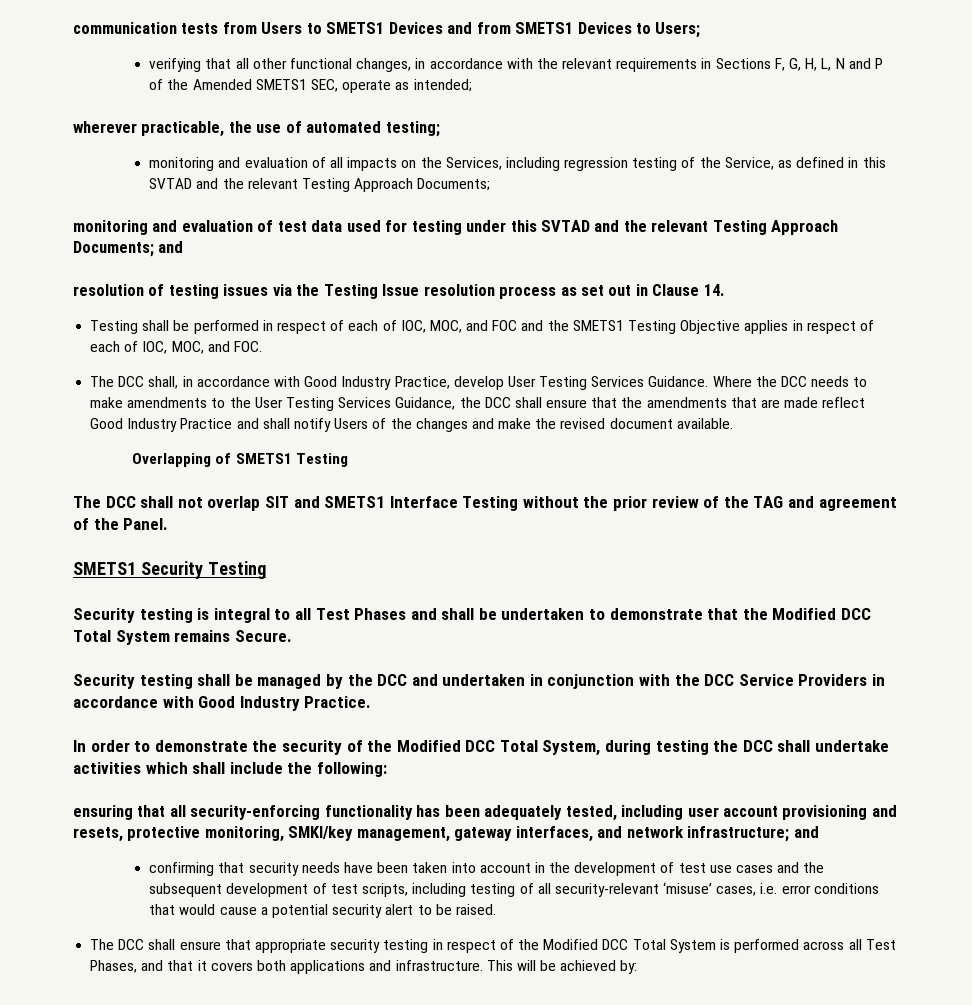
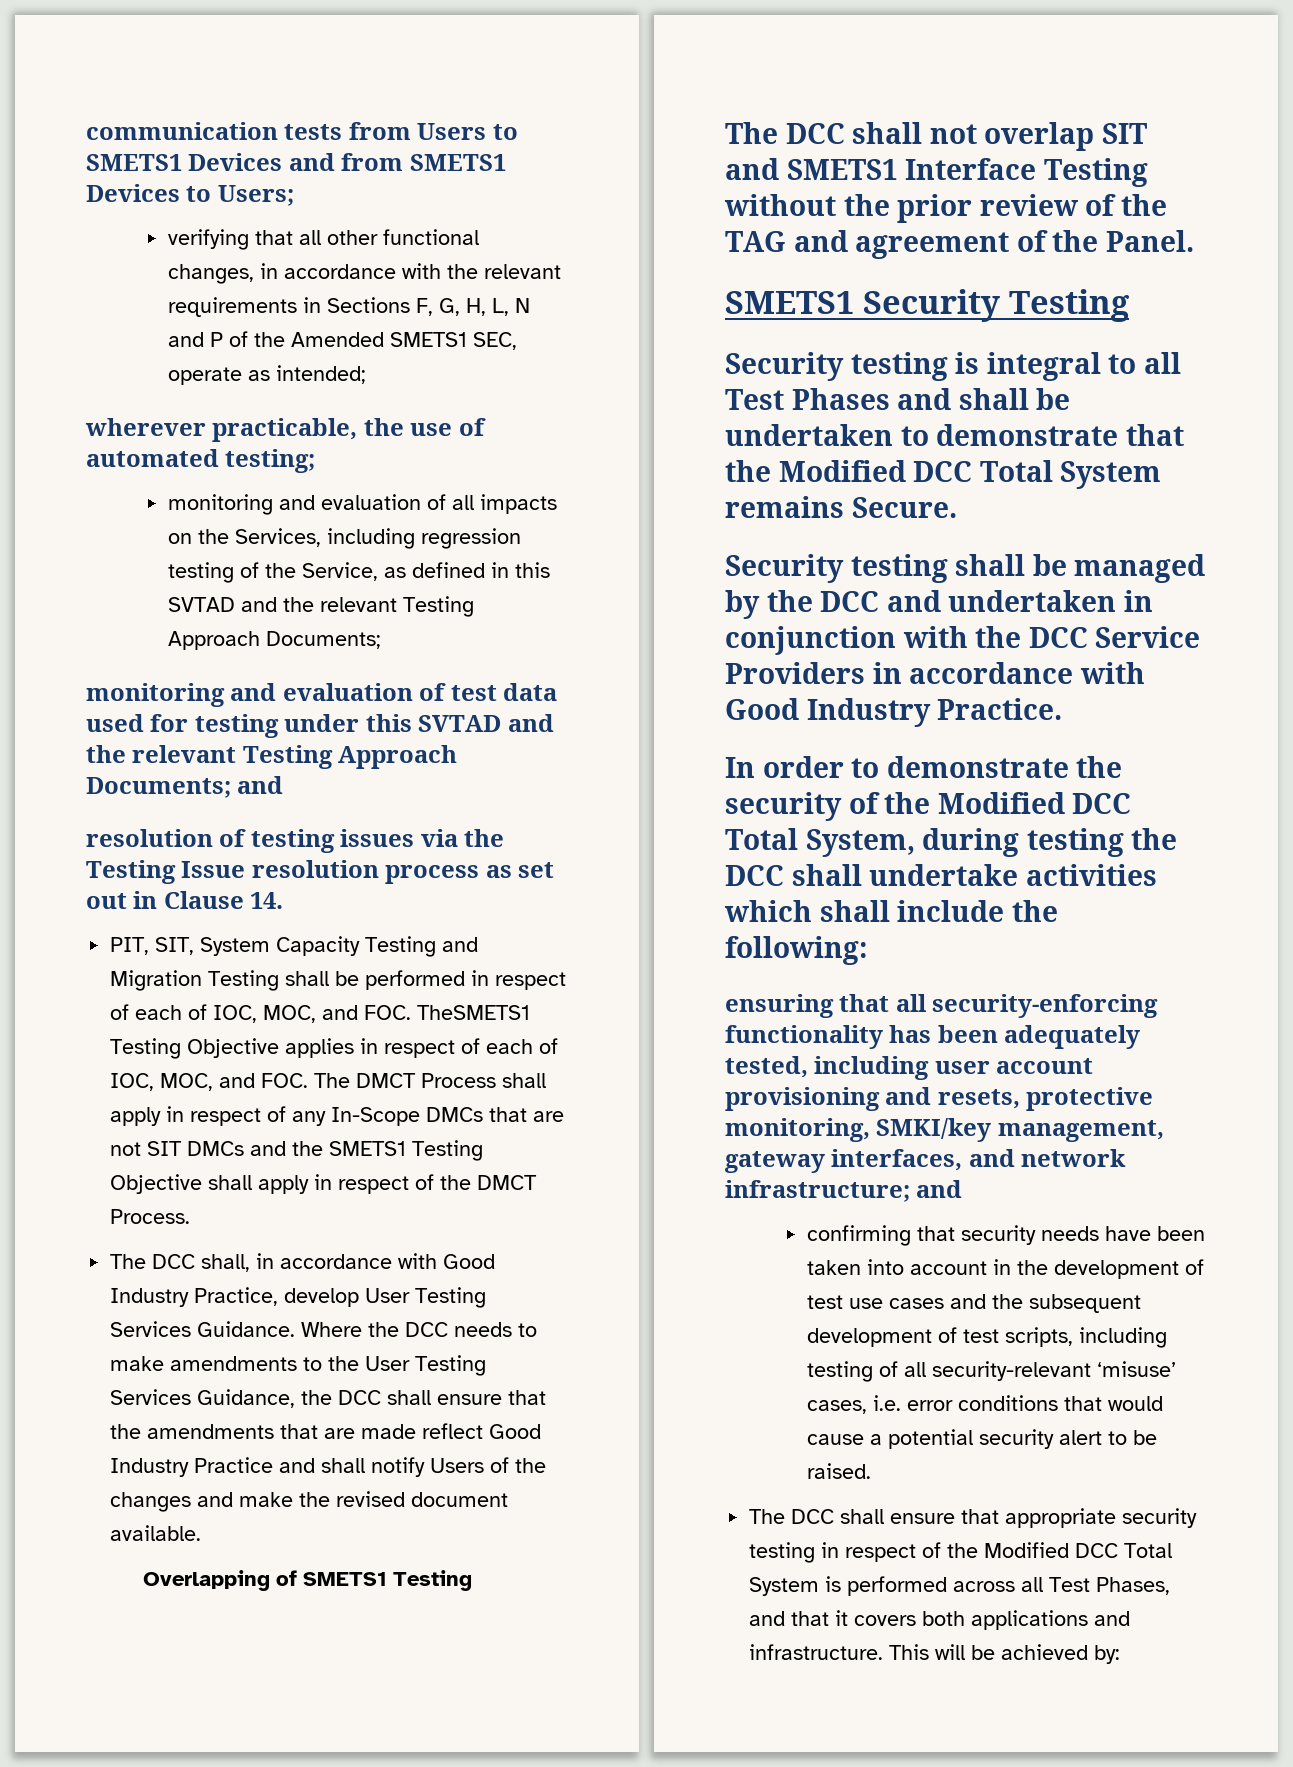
- Testing shall be performed in respect of each of IOC, MOC, and FOC and the SMETS1 Testing Objective applies in respect of each of IOC, MOC, and FOC.
+ PIT, SIT, System Capacity Testing and Migration Testing shall be performed in respect of each of IOC, MOC, and FOC. TheSMETS1 Testing Objective applies in respect of each of IOC, MOC, and FOC. The DMCT Process shall apply in respect of any In-Scope DMCs that are not SIT DMCs and the SMETS1 Testing Objective shall apply in respect of the DMCT Process.

